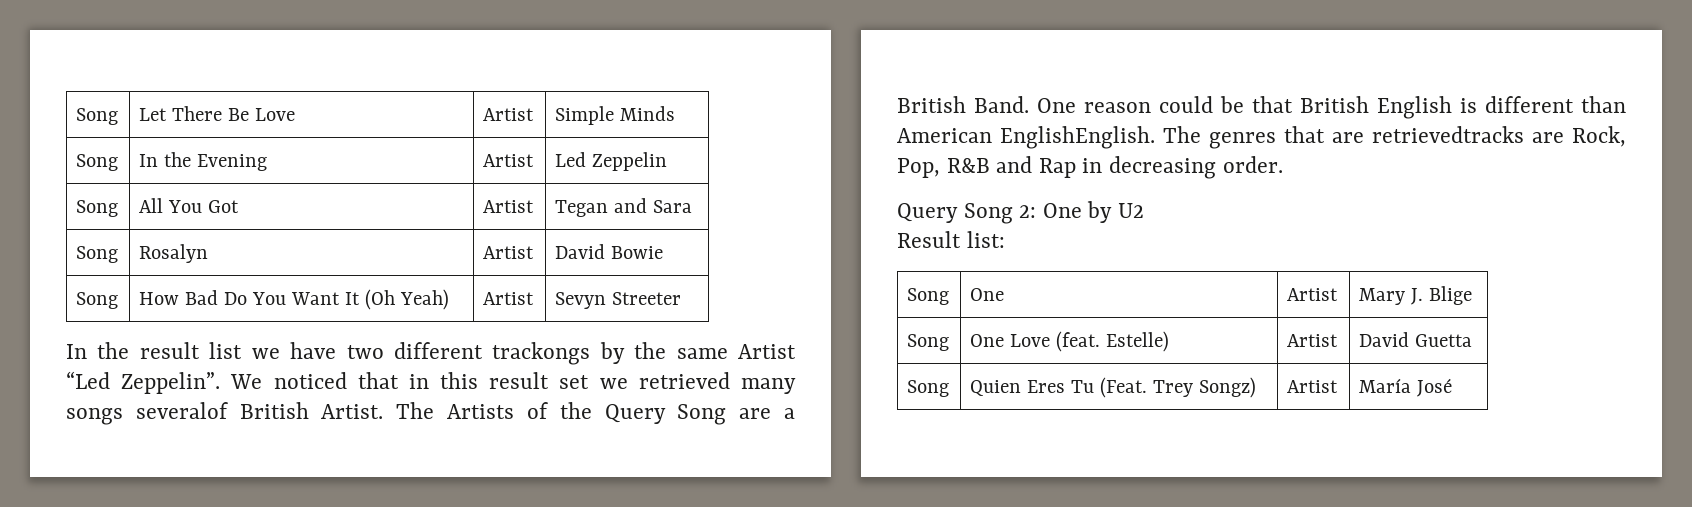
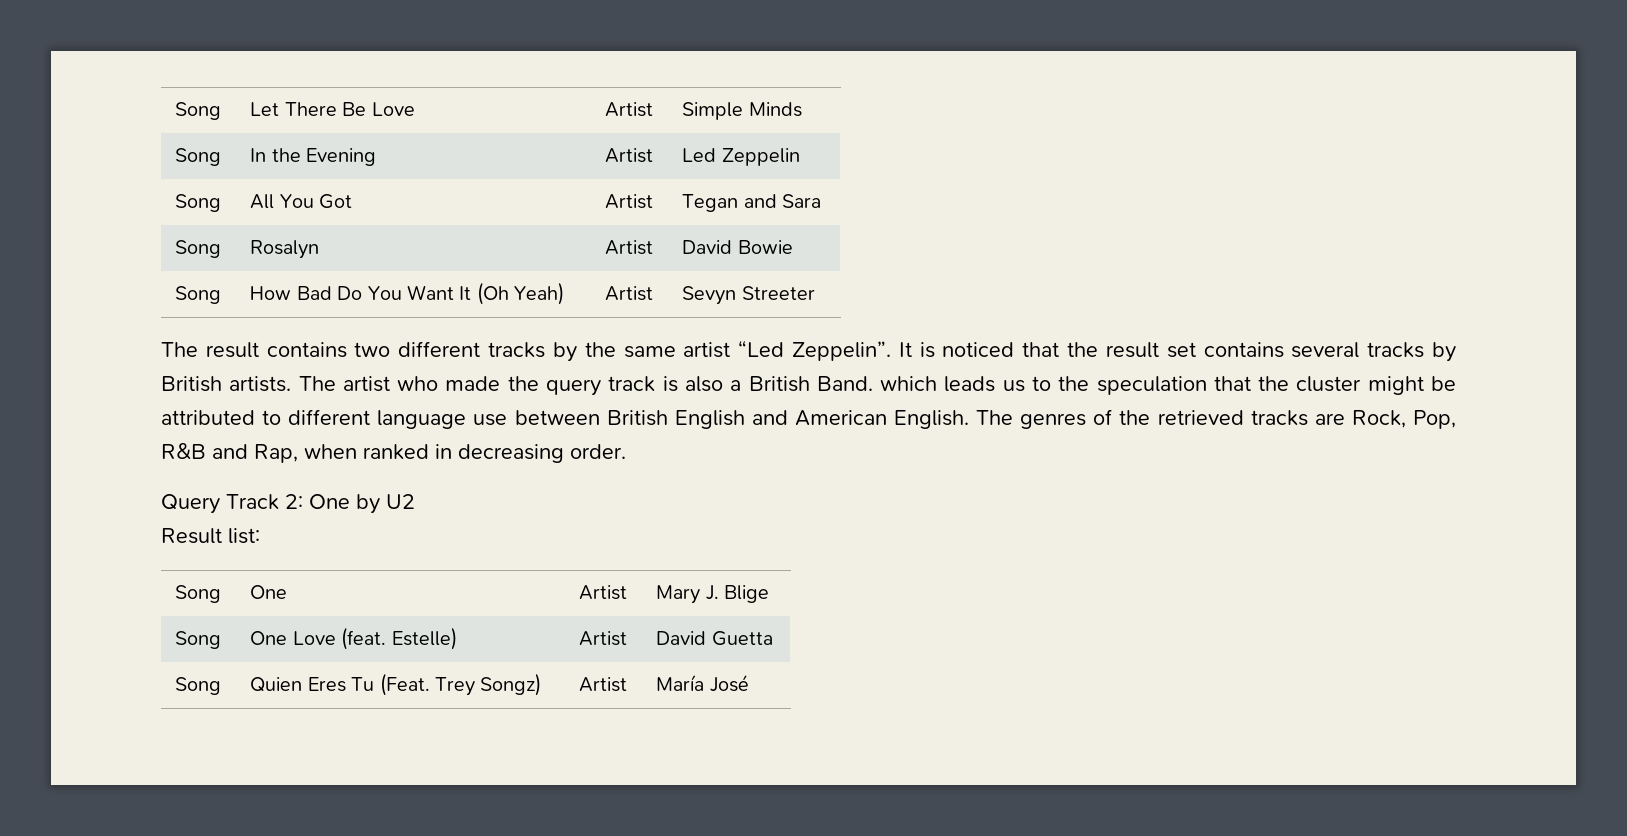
- In the result list we have two different trackongs by the same Artist “Led Zeppelin”.
+ The result contains two different tracks by the same artist “Led Zeppelin”.
- We noticed that in this result set we retrieved many songs severalof British Artist. The Artists of the Query Song are a British Band. One reason could be that British English is different than American EnglishEnglish. The genres that are retrievedtracks are Rock, Pop, R&B and Rap in decreasing order.
+ It is noticed that the result set contains several tracks by British artists. The artist who made the query track is also a British Band. which leads us to the speculation that the cluster might be attributed to different language use between British English and American English. The genres of the retrieved tracks are Rock, Pop, R&B and Rap, when ranked in decreasing order.
- Query Song 2: One by U2
+ Query Track 2: One by U2

